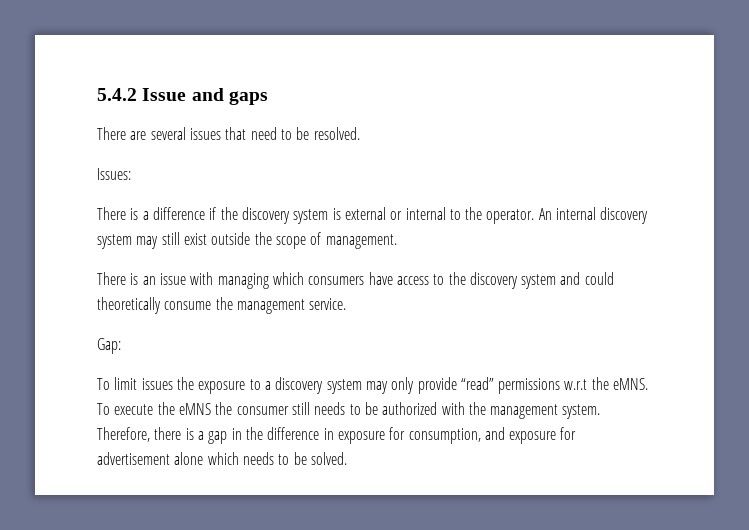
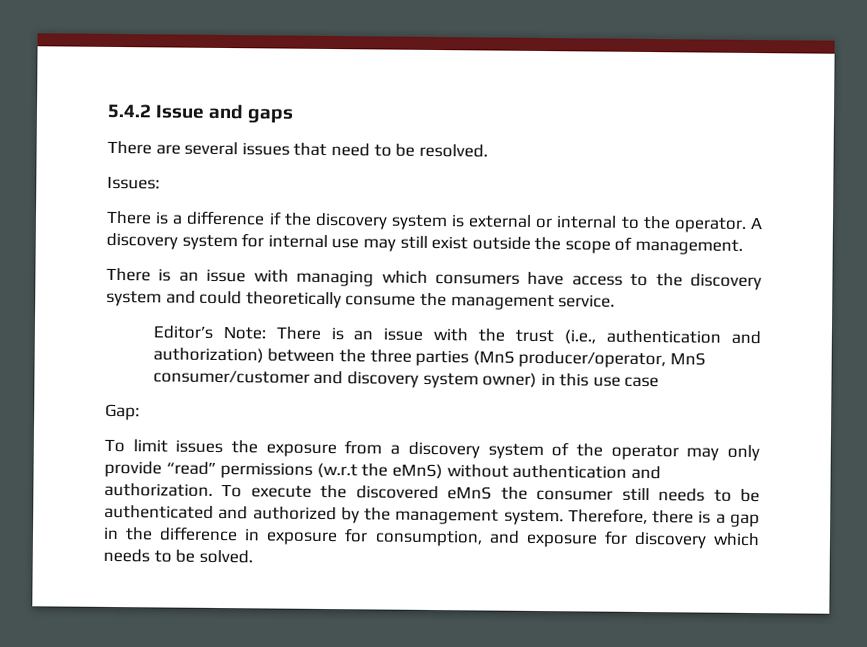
- An internal discovery system may still exist outside the scope of management.
+ A discovery system for internal use may still exist outside the scope of management.
+ Editor’s Note: There is an issue with the trust (i.e., authentication and authorization) between the three parties (MnS producer/operator, MnS consumer/customer and discovery system owner) in this use case
- To limit issues the exposure to a discovery system may only provide “read” permissions w.r.t the eMNS.
+ To limit issues the exposure from a discovery system of the operator may only provide “read” permissions (w.r.t the eMnS) without authentication and authorization.
- To execute the eMNS the consumer still needs to be authorized with the management system.
+ To execute the discovered eMnS the consumer still needs to be authenticated and authorized by the management system.
- Therefore, there is a gap in the difference in exposure for consumption, and exposure for advertisement alone which needs to be solved.
+ Therefore, there is a gap in the difference in exposure for consumption, and exposure for discovery which needs to be solved.

